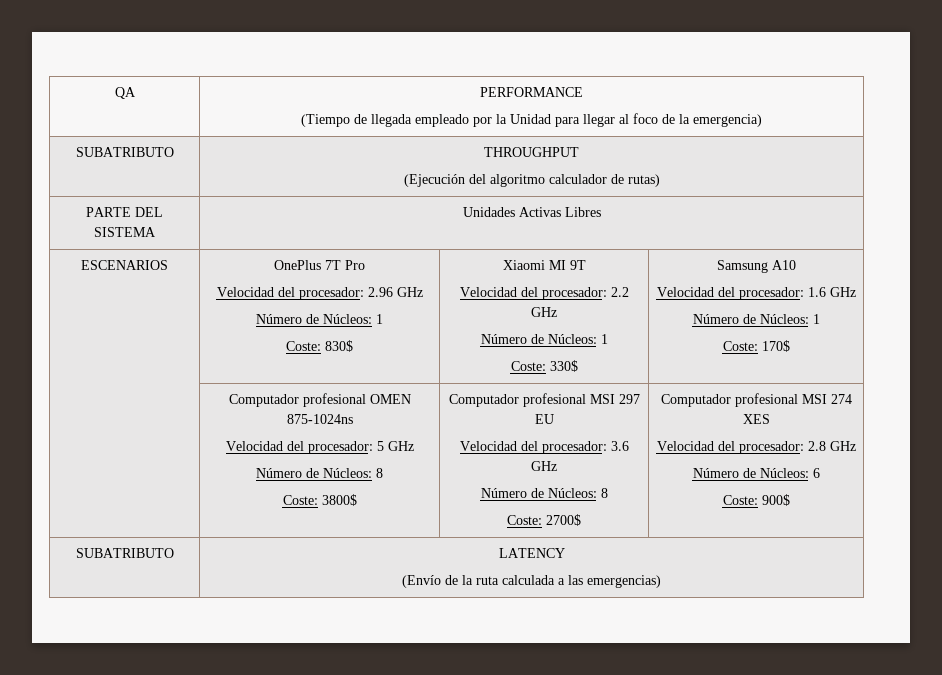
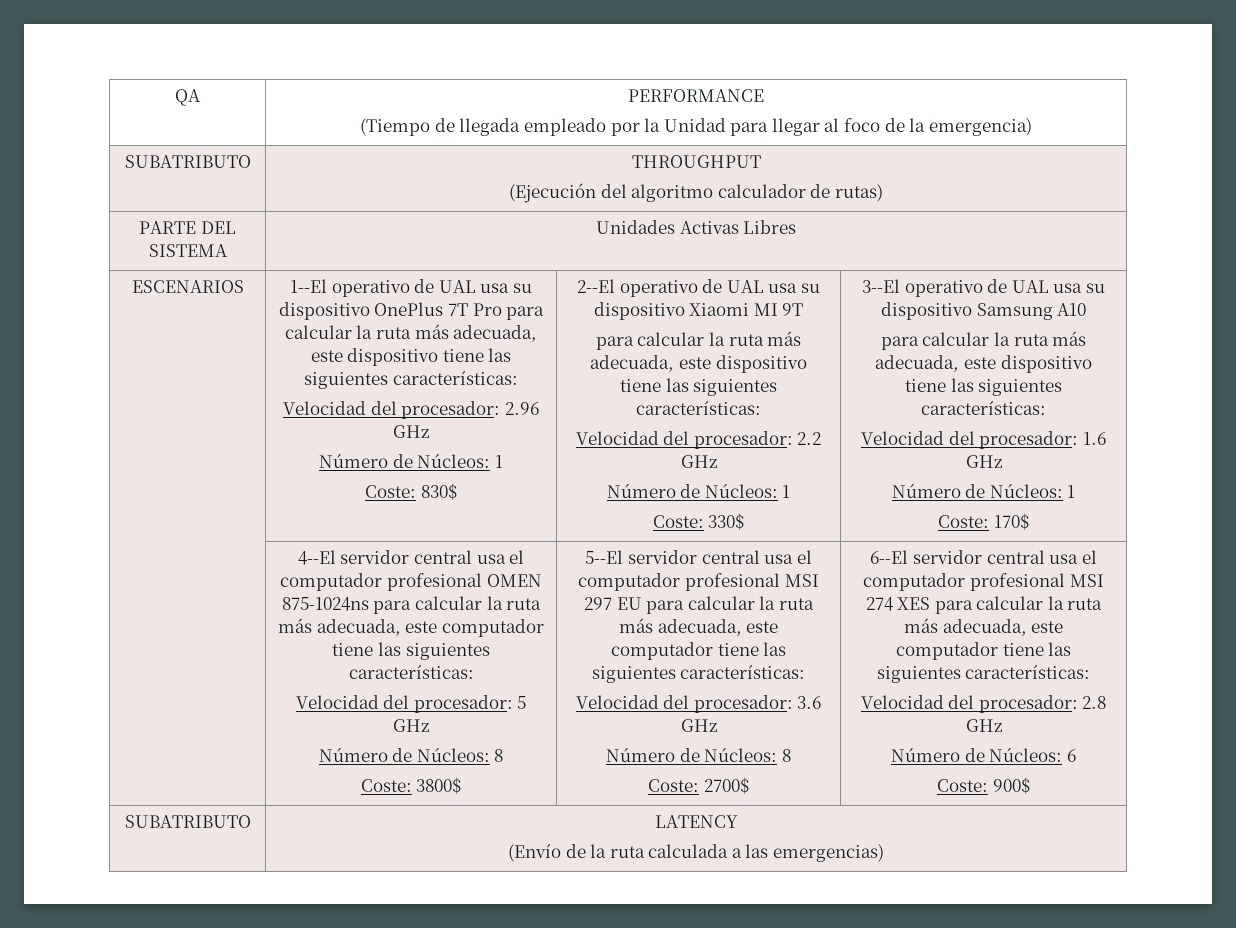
- OnePlus 7T Pro
+ 1--El operativo de UAL usa su dispositivo OnePlus 7T Pro para calcular la ruta más adecuada, este dispositivo tiene las siguientes características:
- Xiaomi MI 9T
+ 2--El operativo de UAL usa su dispositivo Xiaomi MI 9T
+ para calcular la ruta más adecuada, este dispositivo tiene las siguientes características:
- Samsung A10
+ 3--El operativo de UAL usa su dispositivo Samsung A10
+ para calcular la ruta más adecuada, este dispositivo tiene las siguientes características:
- Computador profesional OMEN 875-1024ns
+ 4--El servidor central usa el computador profesional OMEN 875-1024ns para calcular la ruta más adecuada, este computador tiene las siguientes características:
- Computador profesional MSI 297 EU
+ 5--El servidor central usa el computador profesional MSI 297 EU para calcular la ruta más adecuada, este computador tiene las siguientes características:
- Computador profesional MSI 274 XES
+ 6--El servidor central usa el computador profesional MSI 274 XES para calcular la ruta más adecuada, este computador tiene las siguientes características:

